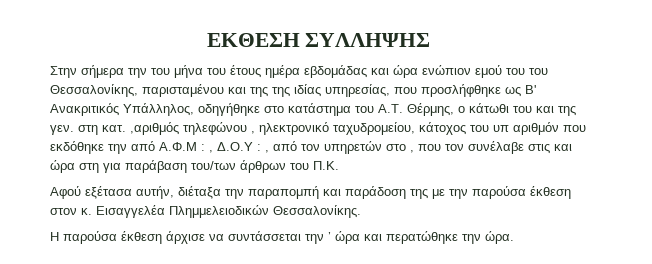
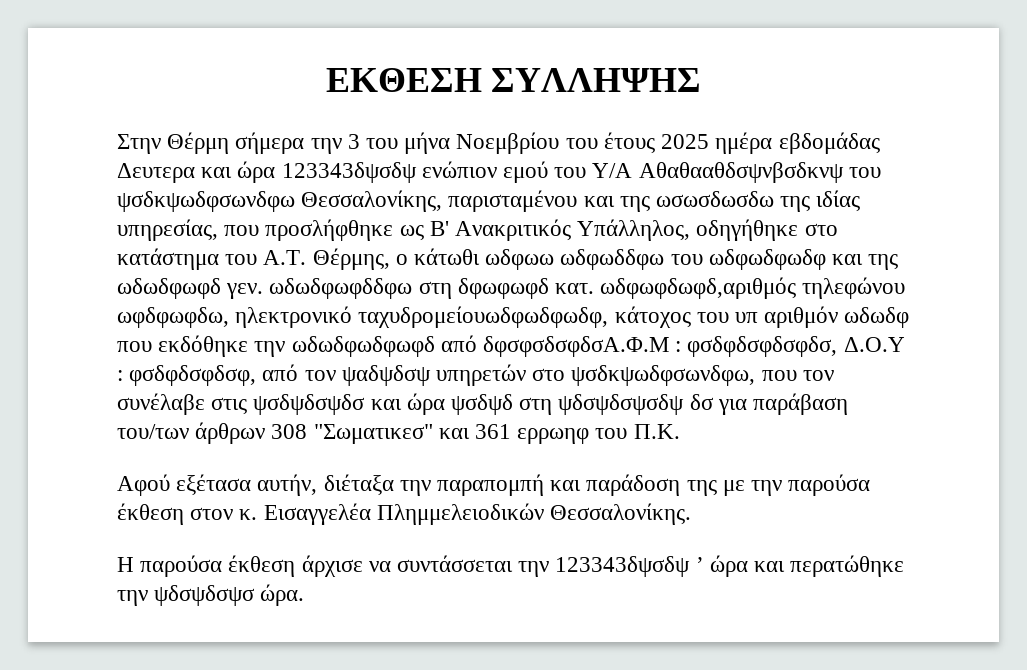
- Στην σήμερα την του μήνα του έτους ημέρα εβδομάδας και ώρα ενώπιον εμού του του Θεσσαλονίκης, παρισταμένου και της της ιδίας υπηρεσίας, που προσλήφθηκε ως Β' Ανακριτικός Υπάλληλος, οδηγήθηκε στο κατάστημα του Α.Τ. Θέρμης, ο κάτωθι του και της γεν. στη κατ. ,αριθμός τηλεφώνου , ηλεκτρονικό ταχυδρομείου, κάτοχος του υπ αριθμόν που εκδόθηκε την από Α.Φ.Μ : , Δ.Ο.Υ : , από τον υπηρετών στο , που τον συνέλαβε στις και ώρα στη για παράβαση του/των άρθρων του Π.Κ.
+ Στην Θέρμη σήμερα την 3 του μήνα Νοεμβρίου του έτους 2025 ημέρα εβδομάδας Δευτερα και ώρα 123343δψσδψ ενώπιον εμού του Υ/Α Αθαθααθδσψνβσδκνψ του ψσδκψωδφσωνδφω Θεσσαλονίκης, παρισταμένου και της ωσωσδωσδω της ιδίας υπηρεσίας, που προσλήφθηκε ως Β' Ανακριτικός Υπάλληλος, οδηγήθηκε στο κατάστημα του Α.Τ. Θέρμης, ο κάτωθι ωδφωω ωδφωδδφω του ωδφωδφωδφ και της ωδωδφωφδ γεν. ωδωδφωφδδφω στη δφωφωφδ κατ. ωδφωφδωφδ,αριθμός τηλεφώνου ωφδφωφδω, ηλεκτρονικό ταχυδρομείουωδφωδφωδφ, κάτοχος του υπ αριθμόν ωδωδφ που εκδόθηκε την ωδωδφωδφωφδ από δφσφσδσφδσΑ.Φ.Μ : φσδφδσφδσφδσ, Δ.Ο.Υ : φσδφδσφδσφ, από τον ψαδψδσψ υπηρετών στο ψσδκψωδφσωνδφω, που τον συνέλαβε στις ψσδψδσψδσ και ώρα ψσδψδ στη ψδσψδσψσδψ δσ για παράβαση του/των άρθρων 308 "Σωματικεσ" και 361 ερρωηφ του Π.Κ.
- Η παρούσα έκθεση άρχισε να συντάσσεται την ’ ώρα και περατώθηκε την ώρα.
+ Η παρούσα έκθεση άρχισε να συντάσσεται την 123343δψσδψ ’ ώρα και περατώθηκε την ψδσψδσψσ ώρα.

